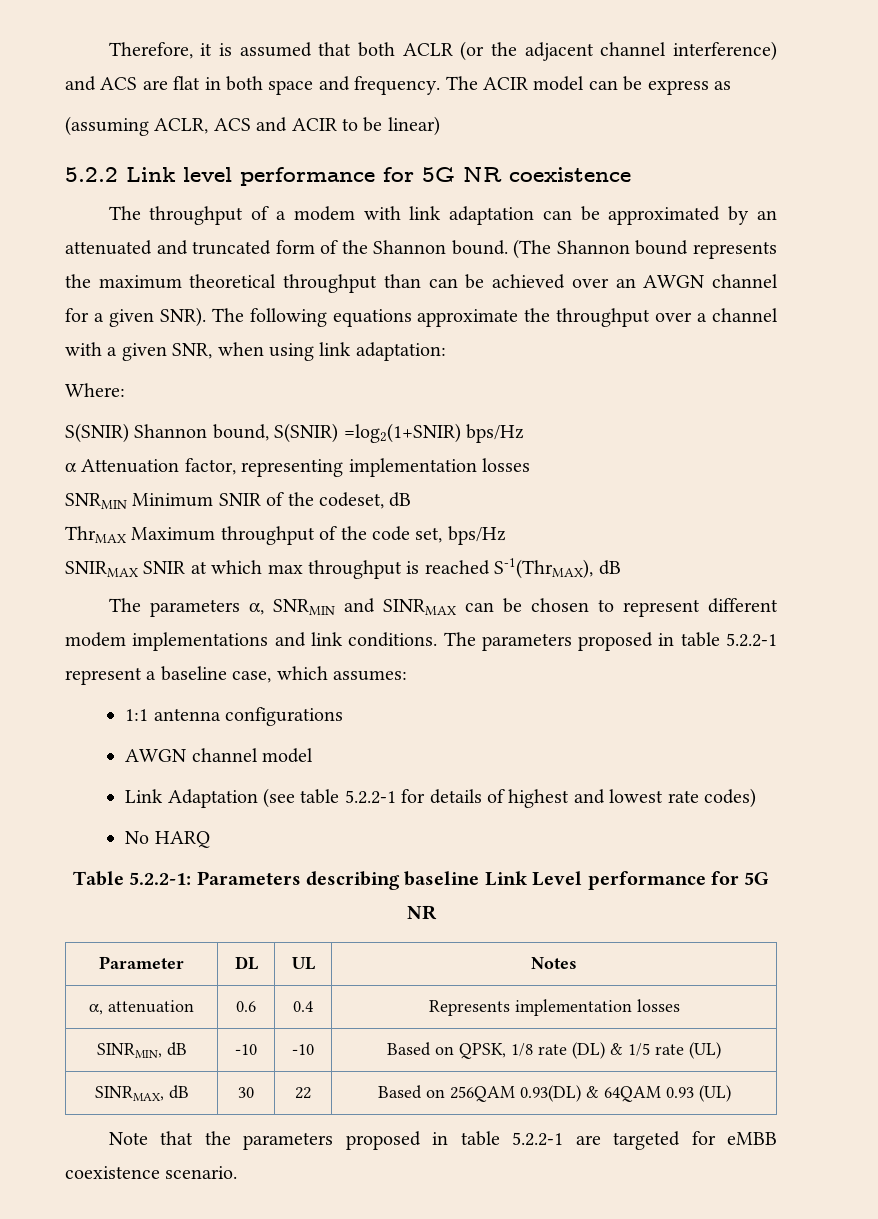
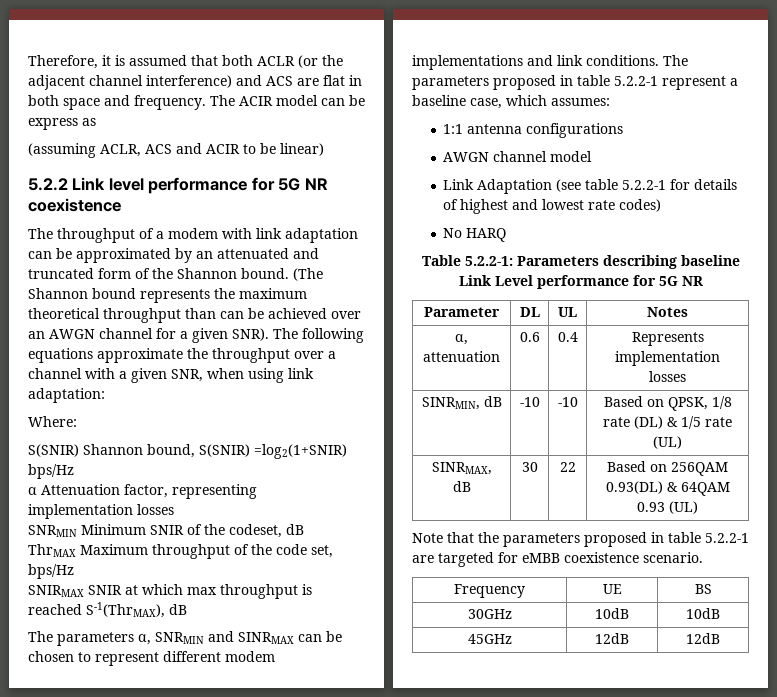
+ Frequency | UE | BS
+ 30GHz | 10dB | 10dB
+ 45GHz | 12dB | 12dB

